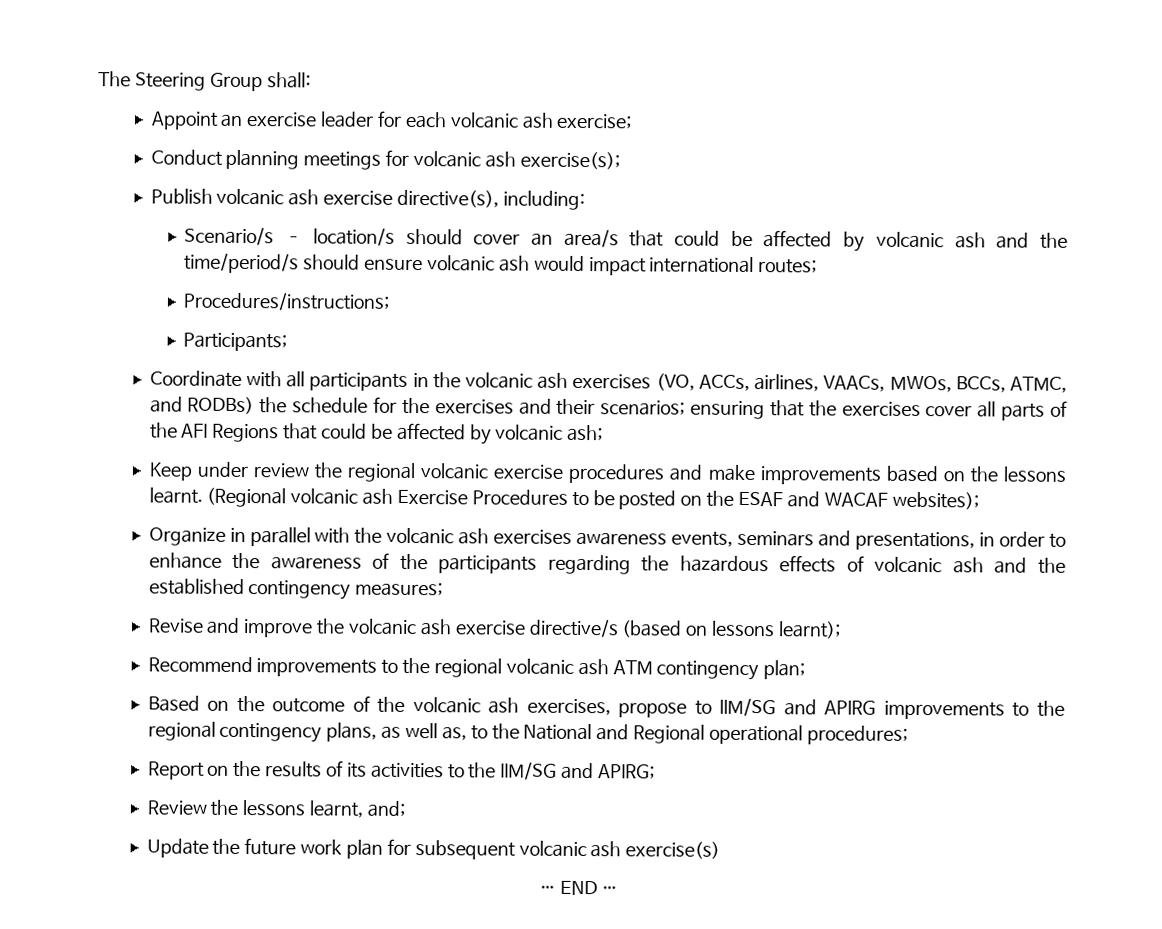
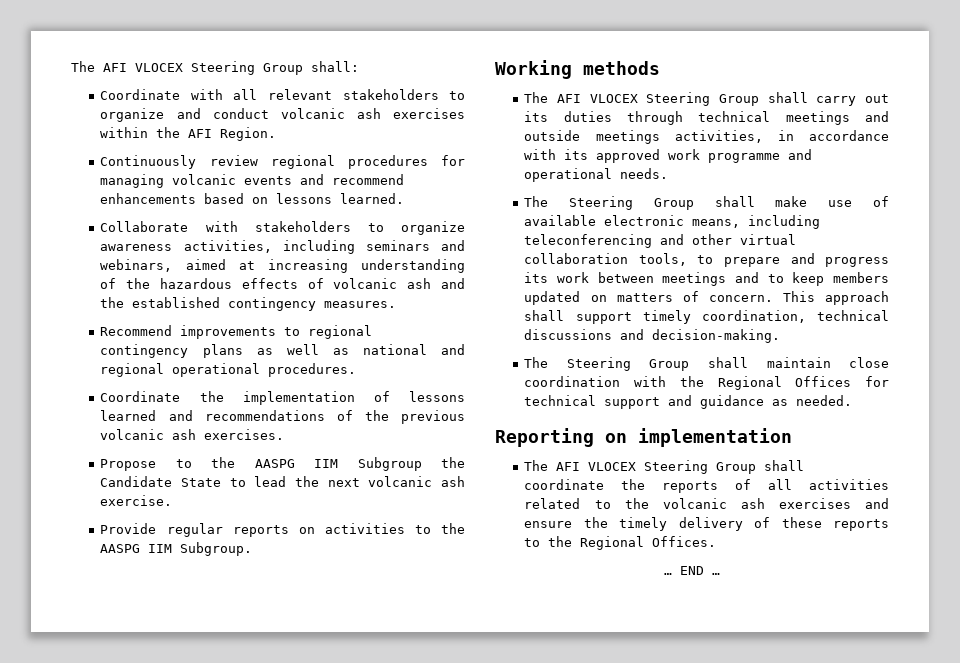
- The Steering Group shall:
+ The AFI VLOCEX Steering Group shall:
- Appoint an exercise leader for each volcanic ash exercise;
- Conduct planning meetings for volcanic ash exercise(s);
- Publish volcanic ash exercise directive(s), including:
- Scenario/s – location/s should cover an area/s that could be affected by volcanic ash and the time/period/s should ensure volcanic ash would impact international routes;
- Procedures/instructions;
- Participants;
- Coordinate with all participants in the volcanic ash exercises (VO, ACCs, airlines, VAACs, MWOs, BCCs, ATMC, and RODBs) the schedule for the exercises and their scenarios; ensuring that the exercises cover all parts of the AFI Regions that could be affected by volcanic ash;
- Keep under review the regional volcanic exercise procedures and make improvements based on the lessons learnt. (Regional volcanic ash Exercise Procedures to be posted on the ESAF and WACAF websites);
- Organize in parallel with the volcanic ash exercises awareness events, seminars and presentations, in order to enhance the awareness of the participants regarding the hazardous effects of volcanic ash and the established contingency measures;
- Revise and improve the volcanic ash exercise directive/s (based on lessons learnt);
- Recommend improvements to the regional volcanic ash ATM contingency plan;
- Based on the outcome of the volcanic ash exercises, propose to IIM/SG and APIRG improvements to the regional contingency plans, as well as, to the National and Regional operational procedures;
- Report on the results of its activities to the IIM/SG and APIRG;
- Review the lessons learnt, and;
- Update the future work plan for subsequent volcanic ash exercise(s)
+ Coordinate with all relevant stakeholders to organize and conduct volcanic ash exercises within the AFI Region.
+ Continuously review regional procedures for managing volcanic events and recommend enhancements based on lessons learned.
+ Collaborate with stakeholders to organize awareness activities, including seminars and webinars, aimed at increasing understanding of the hazardous effects of volcanic ash and the established contingency measures.
+ Recommend improvements to regional contingency plans as well as national and regional operational procedures.
+ Coordinate the implementation of lessons learned and recommendations of the previous volcanic ash exercises.
+ Propose to the AASPG IIM Subgroup the Candidate State to lead the next volcanic ash exercise.
+ Provide regular reports on activities to the AASPG IIM Subgroup.
+ Working methods
+ The AFI VLOCEX Steering Group shall carry out its duties through technical meetings and outside meetings activities, in accordance with its approved work programme and operational needs.
+ The Steering Group shall make use of available electronic means, including teleconferencing and other virtual collaboration tools, to prepare and progress its work between meetings and to keep members updated on matters of concern. This approach shall support timely coordination, technical discussions and decision-making.
+ The Steering Group shall maintain close coordination with the Regional Offices for technical support and guidance as needed.
+ Reporting on implementation
+ The AFI VLOCEX Steering Group shall coordinate the reports of all activities related to the volcanic ash exercises and ensure the timely delivery of these reports to the Regional Offices.

